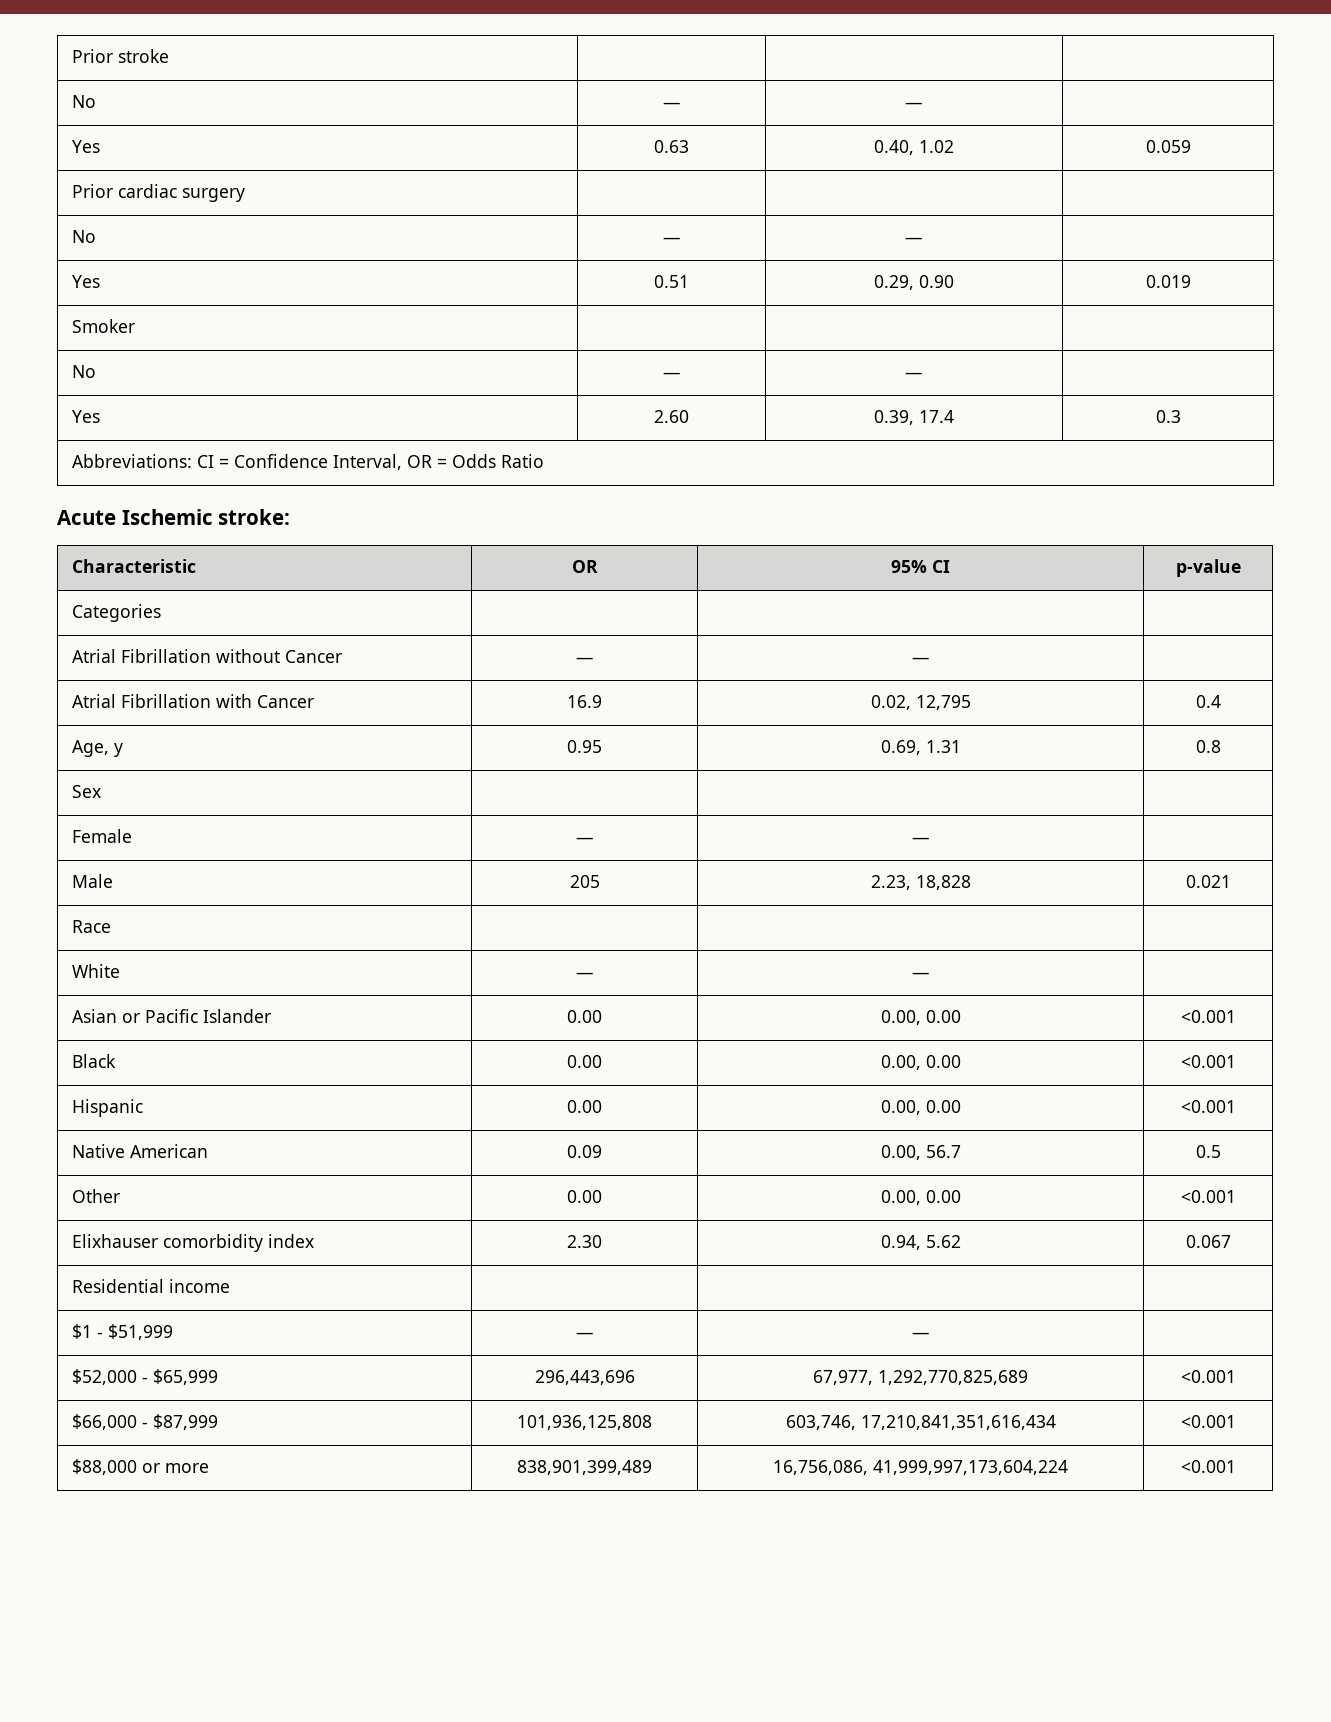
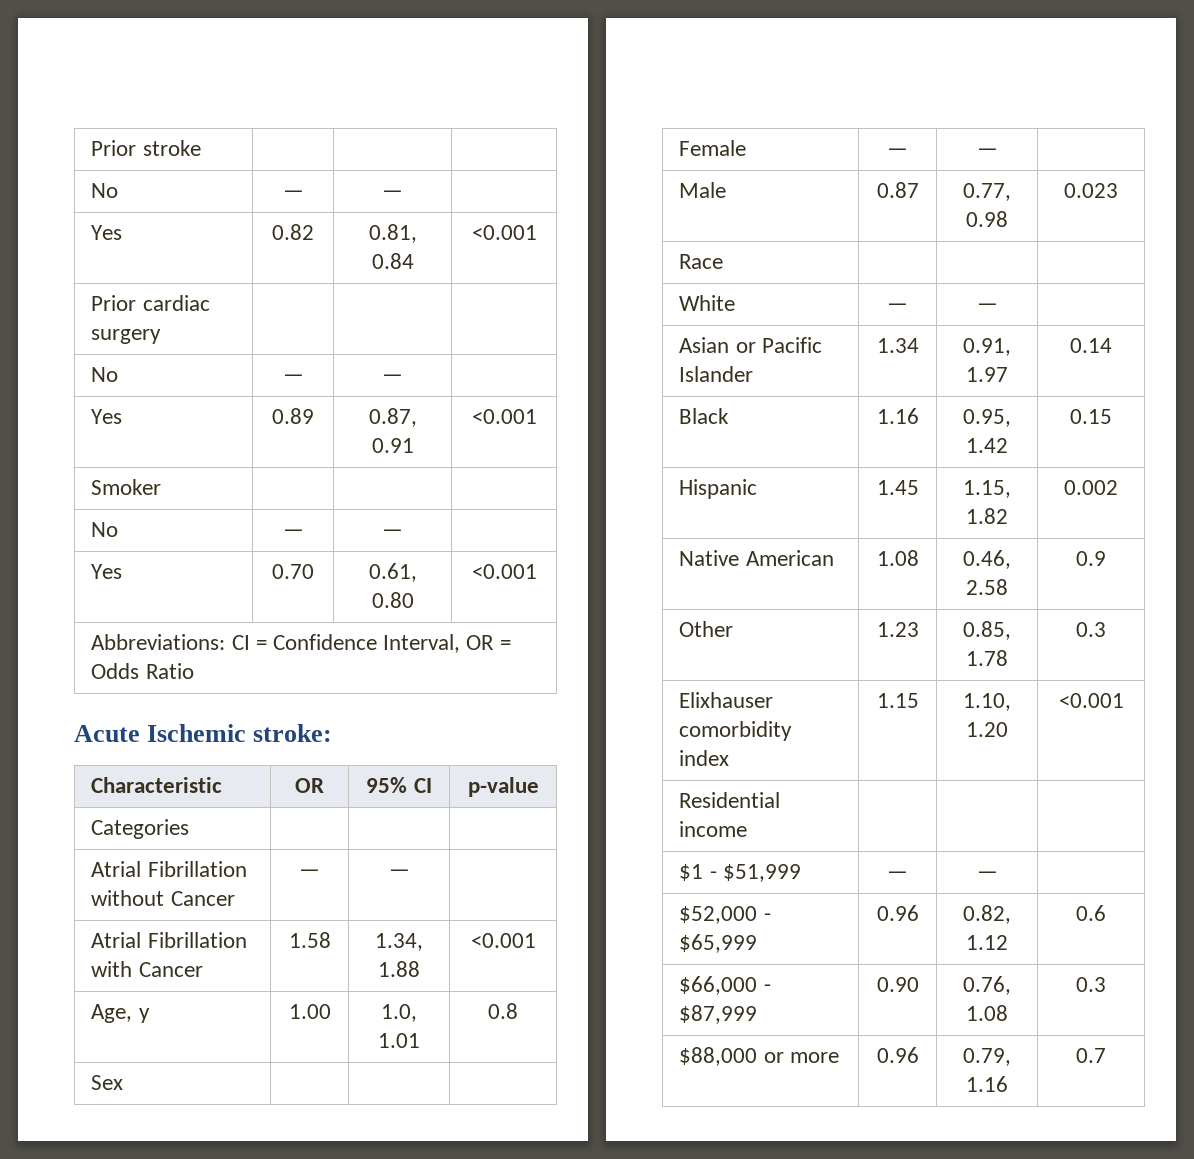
- Yes | 0.63 | 0.40, 1.02 | 0.059
+ Yes | 0.82 | 0.81, 0.84 | <0.001
- Yes | 0.51 | 0.29, 0.90 | 0.019
+ Yes | 0.89 | 0.87, 0.91 | <0.001
- Yes | 2.60 | 0.39, 17.4 | 0.3
+ Yes | 0.70 | 0.61, 0.80 | <0.001
- Atrial Fibrillation with Cancer | 16.9 | 0.02, 12,795 | 0.4
+ Atrial Fibrillation with Cancer | 1.58 | 1.34, 1.88 | <0.001
- Age, y | 0.95 | 0.69, 1.31 | 0.8
+ Age, y | 1.00 | 1.0, 1.01 | 0.8
- Male | 205 | 2.23, 18,828 | 0.021
+ Male | 0.87 | 0.77, 0.98 | 0.023
- Asian or Pacific Islander | 0.00 | 0.00, 0.00 | <0.001
- Black | 0.00 | 0.00, 0.00 | <0.001
- Hispanic | 0.00 | 0.00, 0.00 | <0.001
- Native American | 0.09 | 0.00, 56.7 | 0.5
- Other | 0.00 | 0.00, 0.00 | <0.001
+ Asian or Pacific Islander | 1.34 | 0.91, 1.97 | 0.14
+ Black | 1.16 | 0.95, 1.42 | 0.15
+ Hispanic | 1.45 | 1.15, 1.82 | 0.002
+ Native American | 1.08 | 0.46, 2.58 | 0.9
+ Other | 1.23 | 0.85, 1.78 | 0.3
- Elixhauser comorbidity index | 2.30 | 0.94, 5.62 | 0.067
+ Elixhauser comorbidity index | 1.15 | 1.10, 1.20 | <0.001
- $52,000 - $65,999 | 296,443,696 | 67,977, 1,292,770,825,689 | <0.001
+ $52,000 - $65,999 | 0.96 | 0.82, 1.12 | 0.6
- $66,000 - $87,999 | 101,936,125,808 | 603,746, 17,210,841,351,616,434 | <0.001
+ $66,000 - $87,999 | 0.90 | 0.76, 1.08 | 0.3
- $88,000 or more | 838,901,399,489 | 16,756,086, 41,999,997,173,604,224 | <0.001
+ $88,000 or more | 0.96 | 0.79, 1.16 | 0.7

